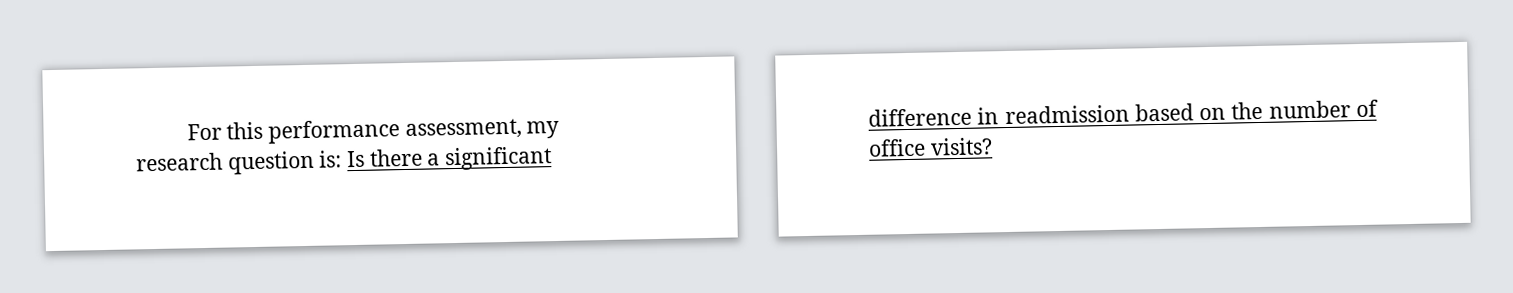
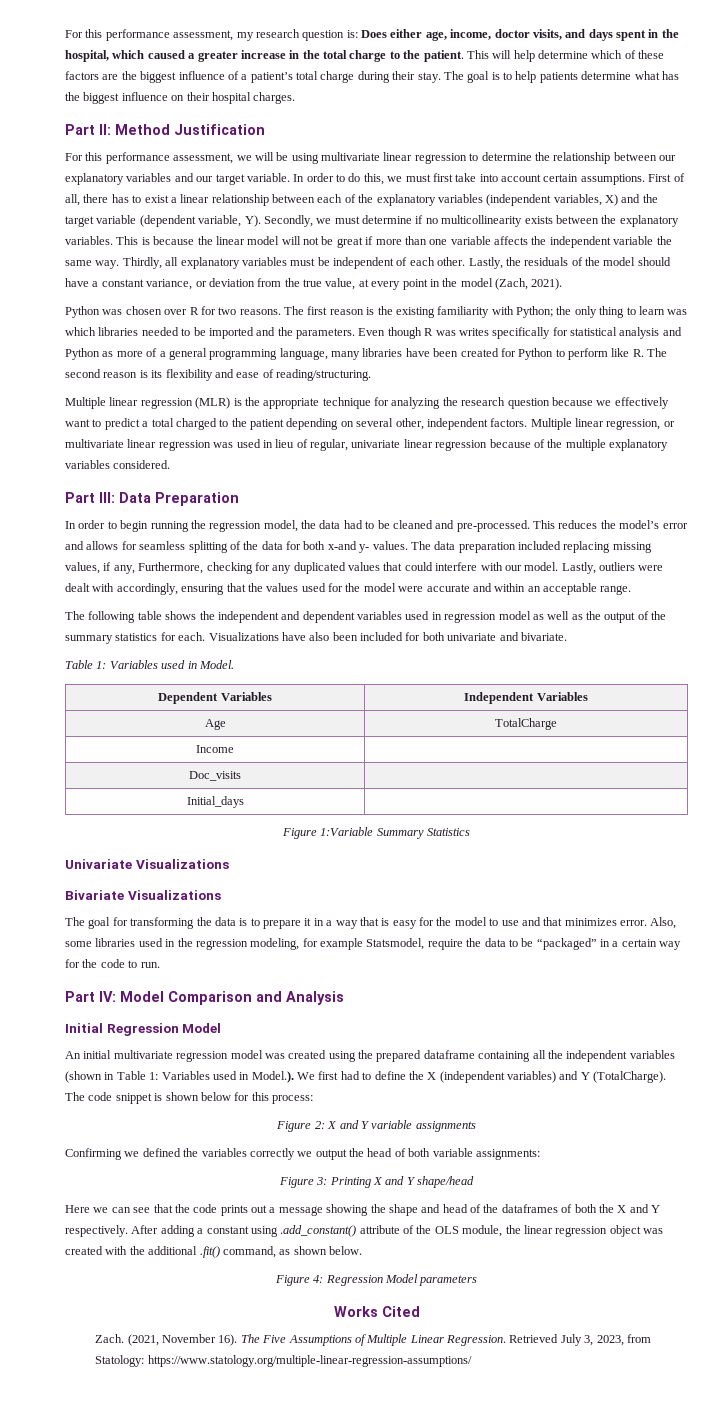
- For this performance assessment, my research question is: Is there a significant difference in readmission based on the number of office visits?
+ For this performance assessment, my research question is: Does either age, income, doctor visits, and days spent in the hospital, which caused a greater increase in the total charge to the patient. This will help determine which of these factors are the biggest influence of a patient’s total charge during their stay. The goal is to help patients determine what has the biggest influence on their hospital charges.
+ Part II: Method Justification
+ For this performance assessment, we will be using multivariate linear regression to determine the relationship between our explanatory variables and our target variable. In order to do this, we must first take into account certain assumptions. First of all, there has to exist a linear relationship between each of the explanatory variables (independent variables, X) and the target variable (dependent variable, Y). Secondly, we must determine if no multicollinearity exists between the explanatory variables. This is because the linear model will not be great if more than one variable affects the independent variable the same way. Thirdly, all explanatory variables must be independent of each other. Lastly, the residuals of the model should have a constant variance, or deviation from the true value, at every point in the model (Zach, 2021).
+ Python was chosen over R for two reasons. The first reason is the existing familiarity with Python; the only thing to learn was which libraries needed to be imported and the parameters. Even though R was writes specifically for statistical analysis and Python as more of a general programming language, many libraries have been created for Python to perform like R. The second reason is its flexibility and ease of reading/structuring.
+ Multiple linear regression (MLR) is the appropriate technique for analyzing the research question because we effectively want to predict a total charged to the patient depending on several other, independent factors. Multiple linear regression, or multivariate linear regression was used in lieu of regular, univariate linear regression because of the multiple explanatory variables considered.
+ Part III: Data Preparation
+ In order to begin running the regression model, the data had to be cleaned and pre-processed. This reduces the model’s error and allows for seamless splitting of the data for both x-and y- values. The data preparation included replacing missing values, if any, Furthermore, checking for any duplicated values that could interfere with our model. Lastly, outliers were dealt with accordingly, ensuring that the values used for the model were accurate and within an acceptable range.
+ The following table shows the independent and dependent variables used in regression model as well as the output of the summary statistics for each. Visualizations have also been included for both univariate and bivariate.
+ Table 1: Variables used in Model.
+ Dependent Variables | Independent Variables
+ Age | TotalCharge
+ Income |
+ Doc_visits |
+ Initial_days |
+ Figure 1:Variable Summary Statistics
+ Univariate Visualizations
+ Bivariate Visualizations
+ The goal for transforming the data is to prepare it in a way that is easy for the model to use and that minimizes error. Also, some libraries used in the regression modeling, for example Statsmodel, require the data to be “packaged” in a certain way for the code to run.
+ Part IV: Model Comparison and Analysis
+ Initial Regression Model
+ An initial multivariate regression model was created using the prepared dataframe containing all the independent variables (shown in Table 1: Variables used in Model.). We first had to define the X (independent variables) and Y (TotalCharge). The code snippet is shown below for this process:
+ Figure 2: X and Y variable assignments
+ Confirming we defined the variables correctly we output the head of both variable assignments:
+ Figure 3: Printing X and Y shape/head
+ Here we can see that the code prints out a message showing the shape and head of the dataframes of both the X and Y respectively. After adding a constant using .add_constant() attribute of the OLS module, the linear regression object was created with the additional .fit() command, as shown below.
+ Figure 4: Regression Model parameters
+ Works Cited
+ Zach. (2021, November 16). The Five Assumptions of Multiple Linear Regression. Retrieved July 3, 2023, from Statology: https://www.statology.org/multiple-linear-regression-assumptions/

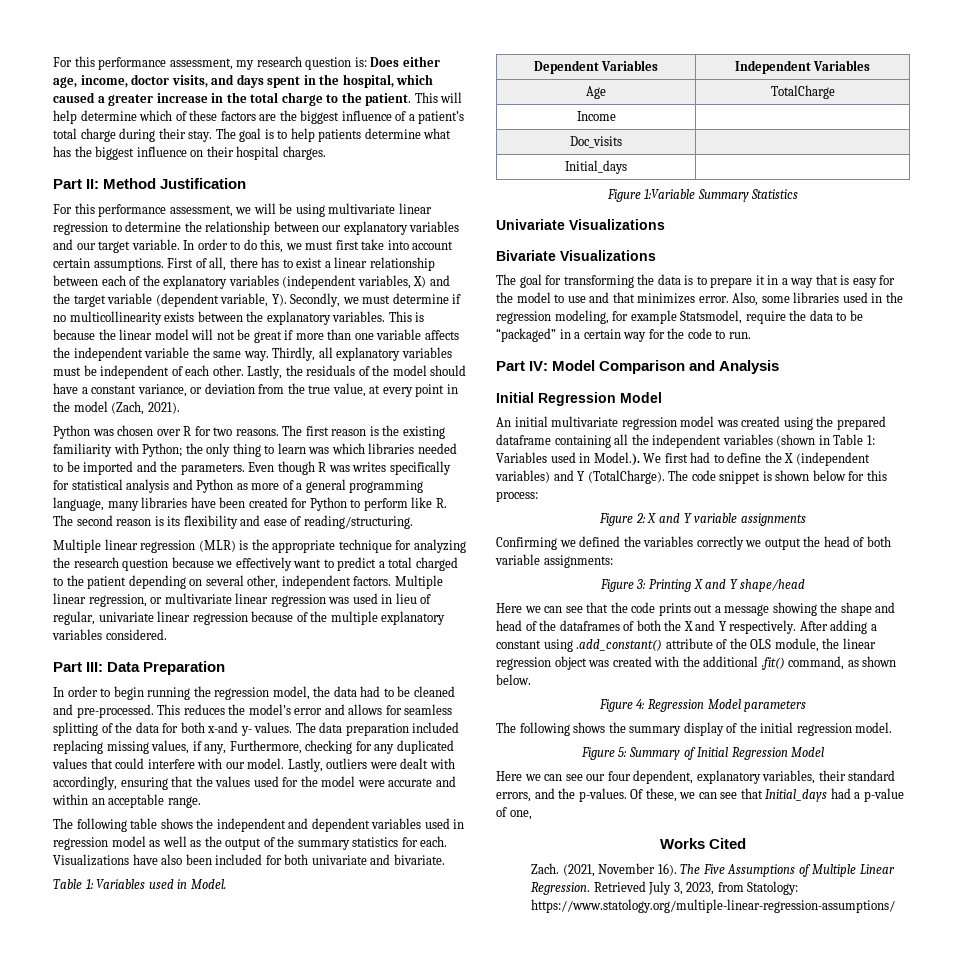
+ The following shows the summary display of the initial regression model.
+ Figure 5: Summary of Initial Regression Model
+ Here we can see our four dependent, explanatory variables, their standard errors, and the p-values. Of these, we can see that Initial_days had a p-value of one,

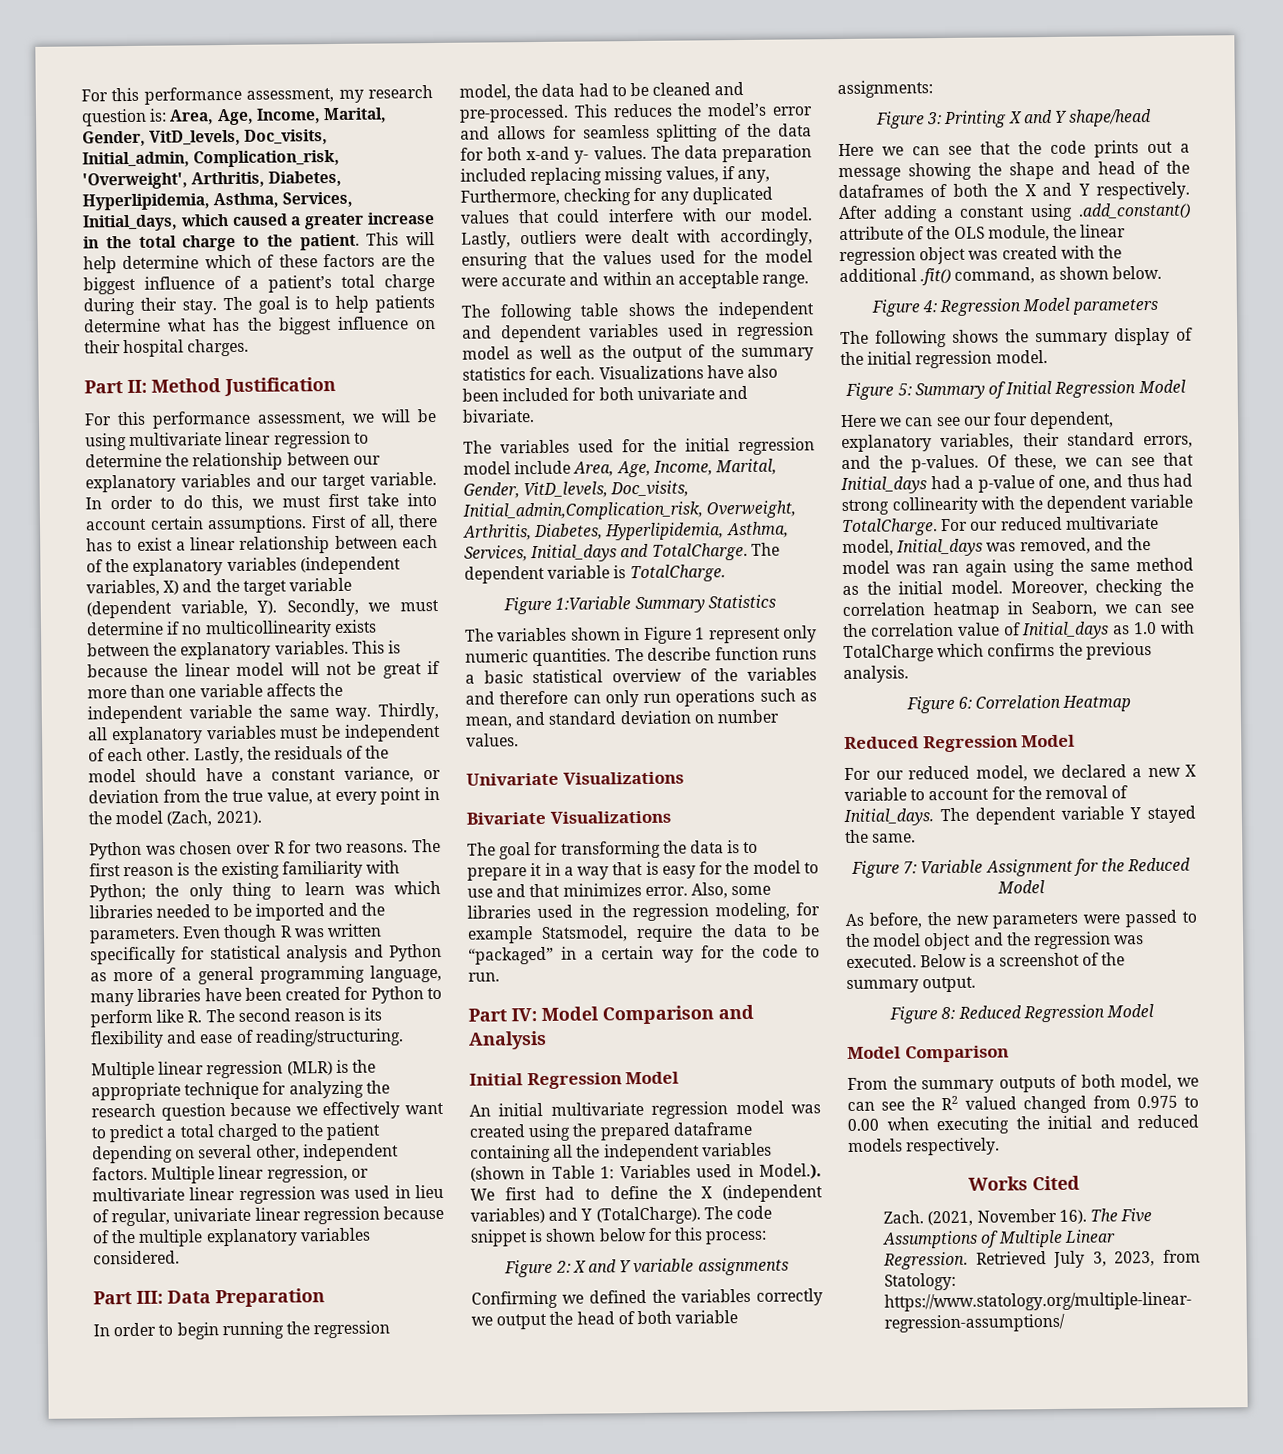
- For this performance assessment, my research question is: Does either age, income, doctor visits, and days spent in the hospital, which caused a greater increase in the total charge to the patient.
+ For this performance assessment, my research question is: Area, Age, Income, Marital, Gender, VitD_levels, Doc_visits, Initial_admin, Complication_risk, 'Overweight', Arthritis, Diabetes, Hyperlipidemia, Asthma, Services, Initial_days, which caused a greater increase in the total charge to the patient.
- Even though R was writes specifically for statistical analysis and Python as more of a general programming language, many libraries have been created for Python to perform like R. The second reason is its flexibility and ease of reading/structuring.
+ Even though R was written specifically for statistical analysis and Python as more of a general programming language, many libraries have been created for Python to perform like R. The second reason is its flexibility and ease of reading/structuring.
- Table 1: Variables used in Model.
- Dependent Variables | Independent Variables
- Age | TotalCharge
- Income |
- Doc_visits |
- Initial_days |
+ The variables used for the initial regression model include Area, Age, Income, Marital, Gender, VitD_levels, Doc_visits, Initial_admin,Complication_risk, Overweight, Arthritis, Diabetes, Hyperlipidemia, Asthma, Services, Initial_days and TotalCharge. The dependent variable is TotalCharge.
  Figure 1:Variable Summary Statistics
+ The variables shown in Figure 1 represent only numeric quantities. The describe function runs a basic statistical overview of the variables and therefore can only run operations such as mean, and standard deviation on number values.
- Of these, we can see that Initial_days had a p-value of one,
+ Of these, we can see that Initial_days had a p-value of one, and thus had strong collinearity with the dependent variable TotalCharge. For our reduced multivariate model, Initial_days was removed, and the model was ran again using the same method as the initial model. Moreover, checking the correlation heatmap in Seaborn, we can see the correlation value of Initial_days as 1.0 with TotalCharge which confirms the previous analysis.
+ Figure 6: Correlation Heatmap
+ Reduced Regression Model
+ For our reduced model, we declared a new X variable to account for the removal of Initial_days. The dependent variable Y stayed the same.
+ Figure 7: Variable Assignment for the Reduced Model
+ As before, the new parameters were passed to the model object and the regression was executed. Below is a screenshot of the summary output.
+ Figure 8: Reduced Regression Model
+ Model Comparison
+ From the summary outputs of both model, we can see the R2 valued changed from 0.975 to 0.00 when executing the initial and reduced models respectively.

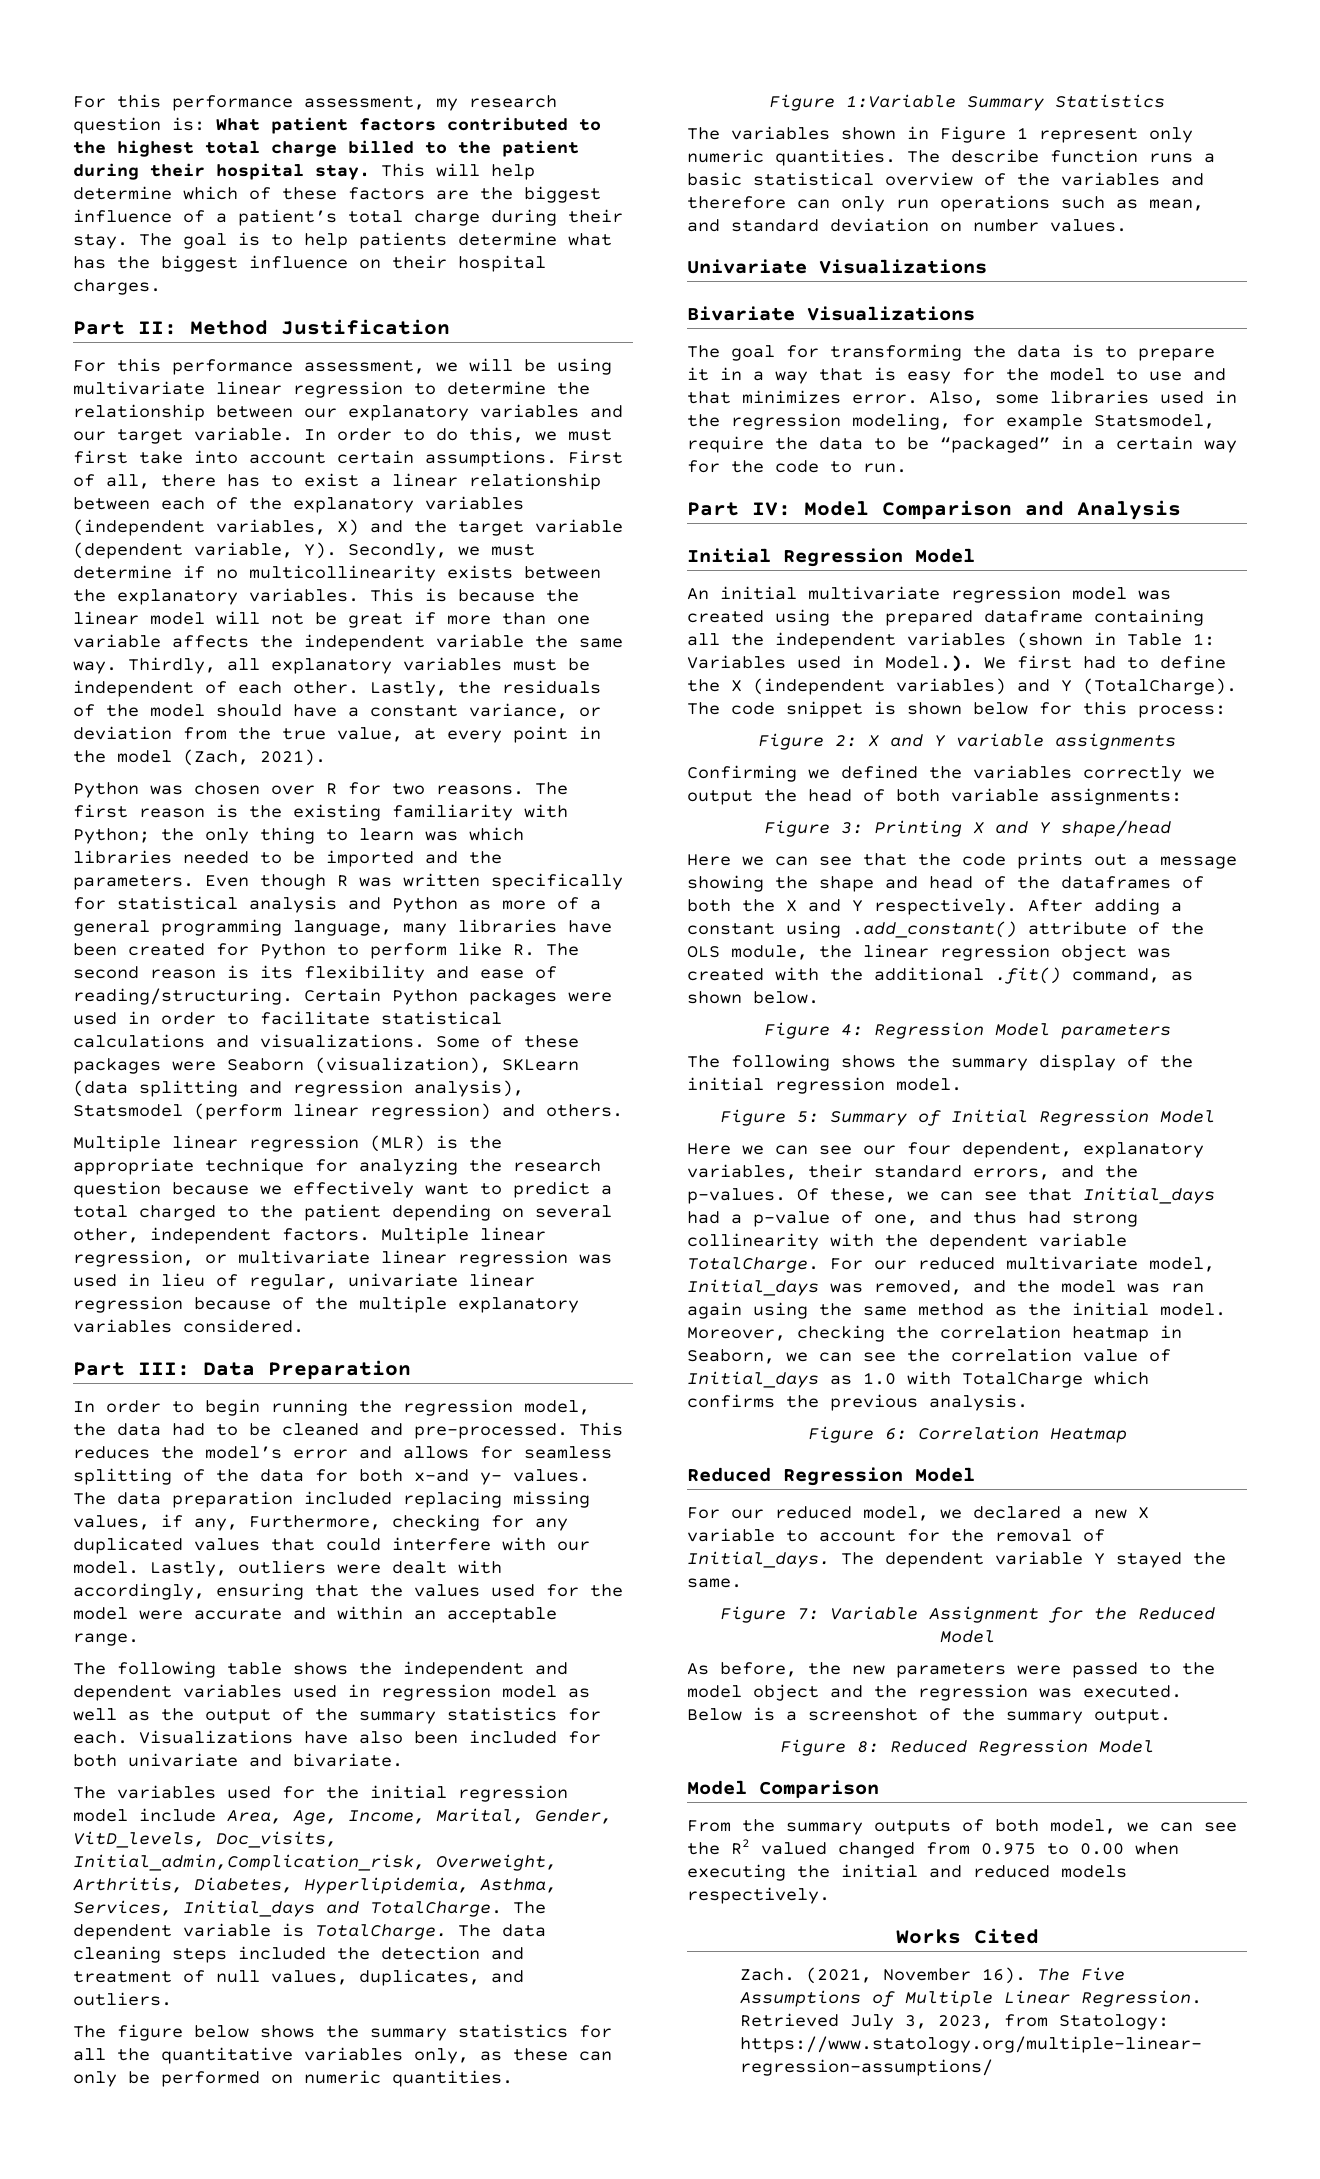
- For this performance assessment, my research question is: Area, Age, Income, Marital, Gender, VitD_levels, Doc_visits, Initial_admin, Complication_risk, 'Overweight', Arthritis, Diabetes, Hyperlipidemia, Asthma, Services, Initial_days, which caused a greater increase in the total charge to the patient.
+ For this performance assessment, my research question is: What patient factors contributed to the highest total charge billed to the patient during their hospital stay.
+ Certain Python packages were used in order to facilitate statistical calculations and visualizations. Some of these packages were Seaborn (visualization), SKLearn (data splitting and regression analysis), Statsmodel (perform linear regression) and others.
+ The data cleaning steps included the detection and treatment of null values, duplicates, and outliers.
+ The figure below shows the summary statistics for all the quantitative variables only, as these can only be performed on numeric quantities.

